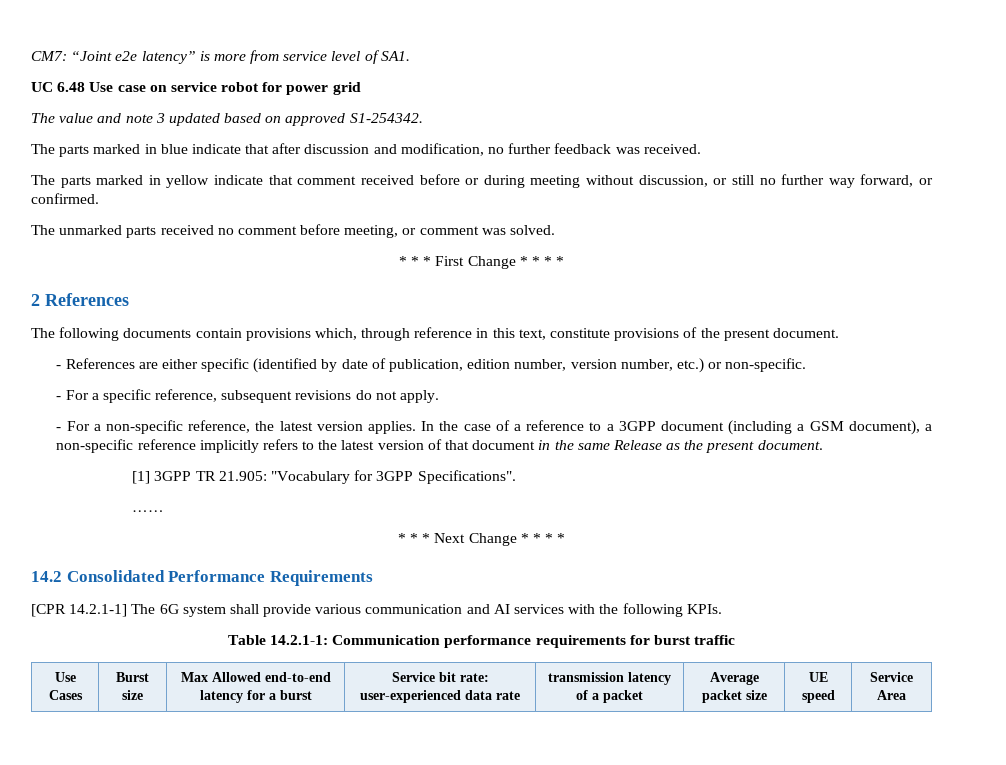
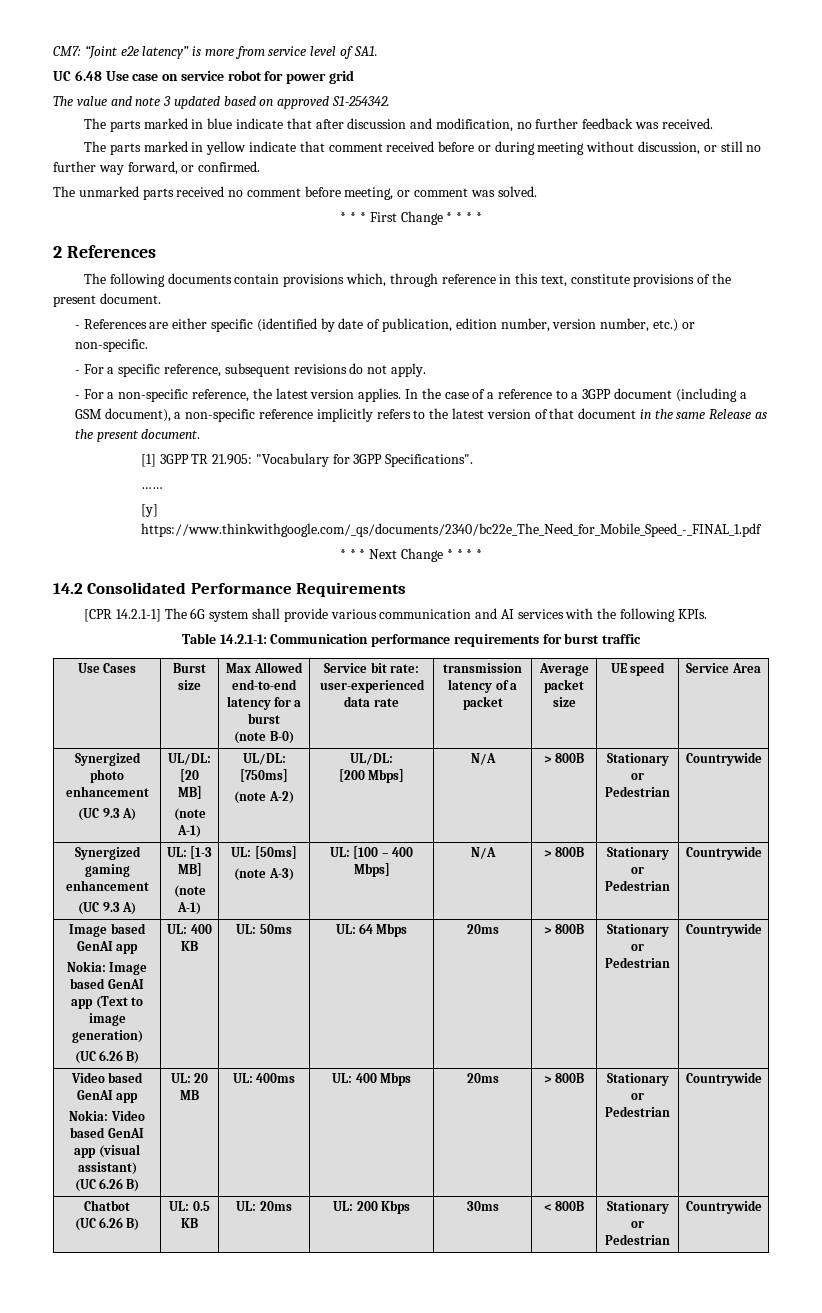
+ [y] https://www.thinkwithgoogle.com/_qs/documents/2340/bc22e_The_Need_for_Mobile_Speed_-_FINAL_1.pdf
- Use Cases | Burst size | Max Allowed end-to-end latency for a burst | Service bit rate: user-experienced data rate | transmission latency of a packet | Average packet size | UE speed | Service Area
+ Use Cases | Burst size | Max Allowed end-to-end latency for a burst
+ (note B-0) | Service bit rate: user-experienced data rate | transmission latency of a packet | Average packet size | UE speed | Service Area
+ Synergized photo enhancement
+ (UC 9.3 A) | UL/DL: [20 MB]
+ (note A-1) | UL/DL: [750ms]
+ (note A-2) | UL/DL:
+ [200 Mbps] | N/A | > 800B | Stationary or Pedestrian | Countrywide
+ Synergized gaming enhancement
+ (UC 9.3 A) | UL: [1-3 MB]
+ (note A-1) | UL: [50ms]
+ (note A-3) | UL: [100 – 400 Mbps] | N/A | > 800B | Stationary or Pedestrian | Countrywide
+ Image based GenAI app
+ Nokia: Image based GenAI app (Text to image generation)
+ (UC 6.26 B) | UL: 400 KB | UL: 50ms | UL: 64 Mbps | 20ms | > 800B | Stationary or Pedestrian | Countrywide
+ Video based GenAI app
+ Nokia: Video based GenAI app (visual assistant)
+ (UC 6.26 B) | UL: 20 MB | UL: 400ms | UL: 400 Mbps | 20ms | > 800B | Stationary or Pedestrian | Countrywide
+ Chatbot
+ (UC 6.26 B) | UL: 0.5 KB | UL: 20ms | UL: 200 Kbps | 30ms | < 800B | Stationary or Pedestrian | Countrywide

